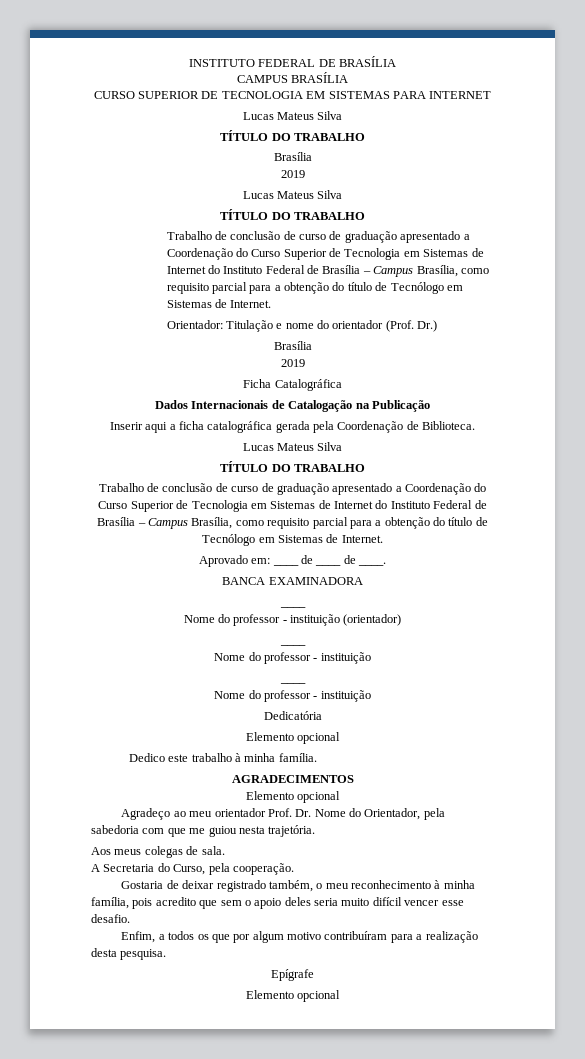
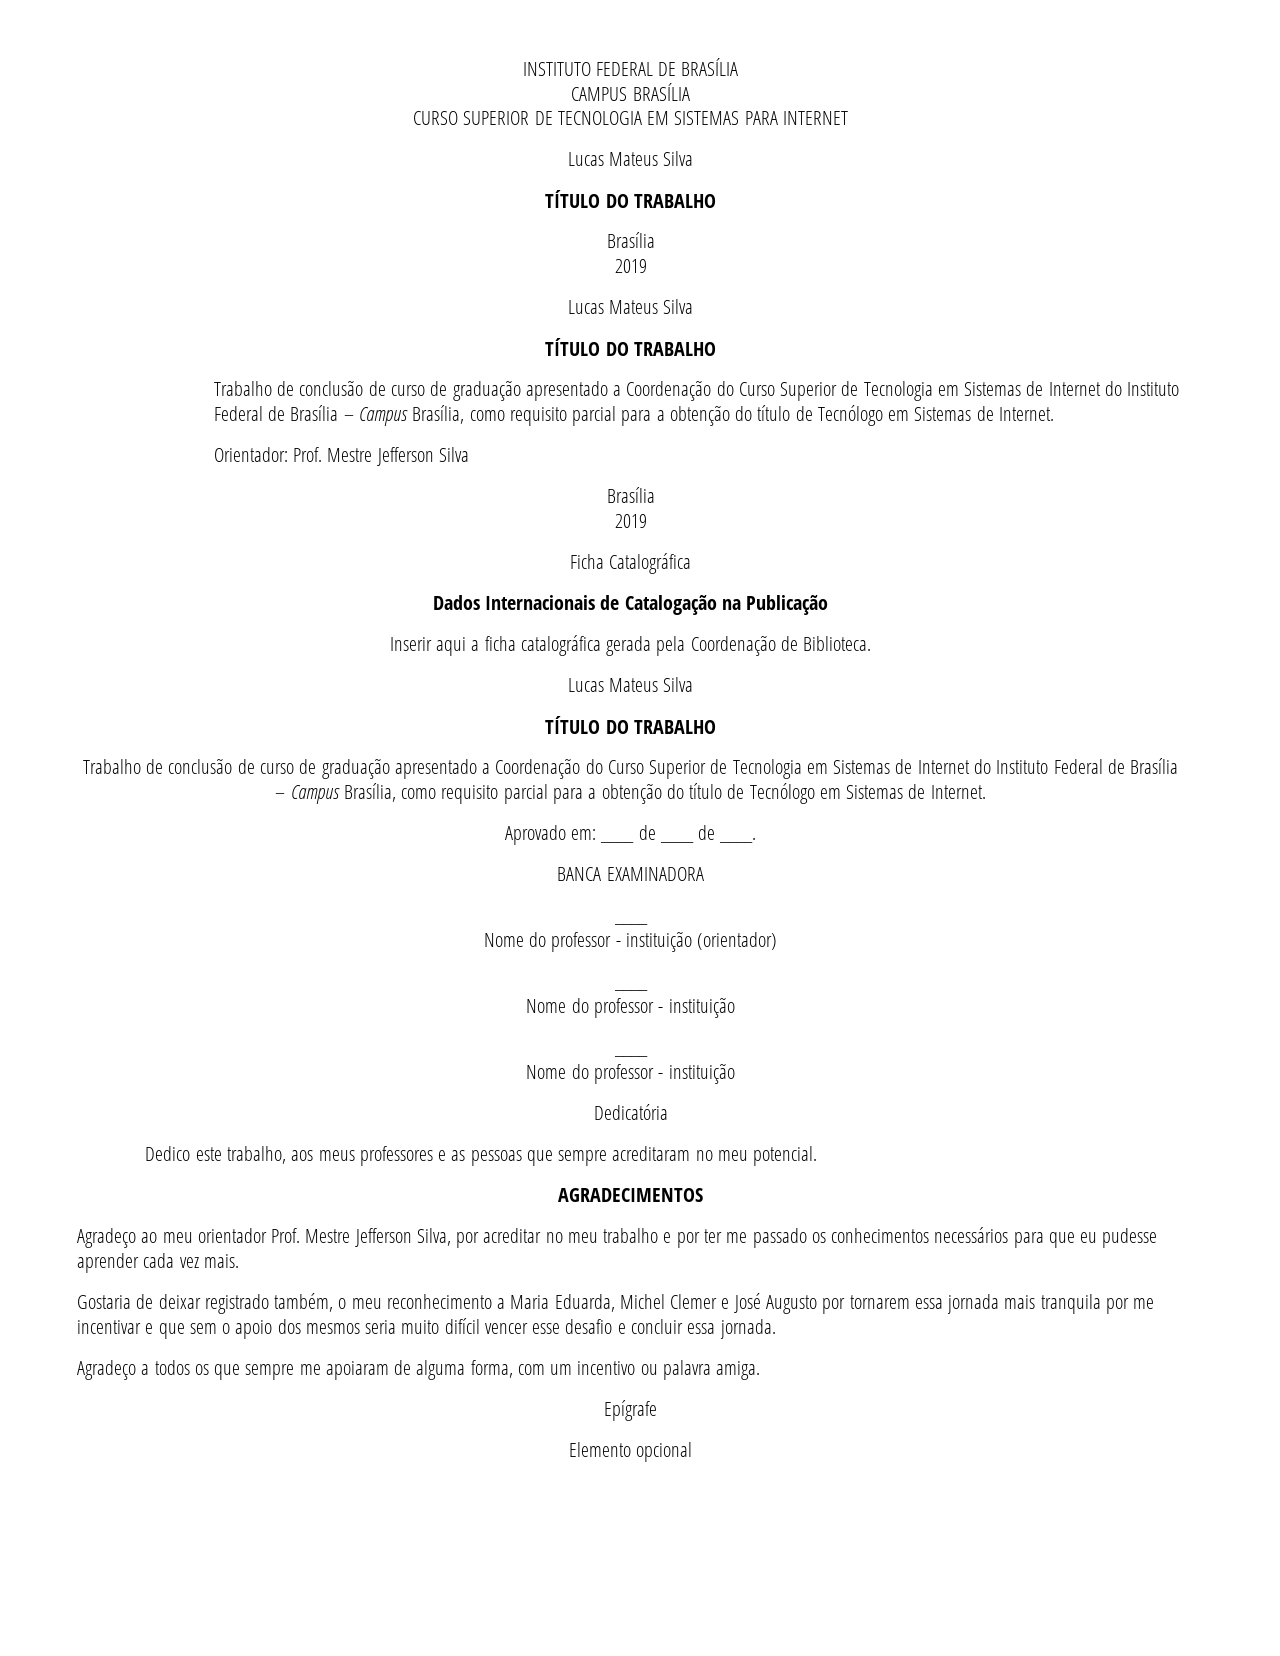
- Orientador: Titulação e nome do orientador (Prof. Dr.)
+ Orientador: Prof. Mestre Jefferson Silva
  Dedicatória
- Elemento opcional
- Dedico este trabalho à minha família.
+ Dedico este trabalho, aos meus professores e as pessoas que sempre acreditaram no meu potencial.
  AGRADECIMENTOS
- Elemento opcional
- Agradeço ao meu orientador Prof. Dr. Nome do Orientador, pela sabedoria com que me guiou nesta trajetória.
- Aos meus colegas de sala.
- A Secretaria do Curso, pela cooperação.
+ Agradeço ao meu orientador Prof. Mestre Jefferson Silva, por acreditar no meu trabalho e por ter me passado os conhecimentos necessários para que eu pudesse aprender cada vez mais.
- Gostaria de deixar registrado também, o meu reconhecimento à minha família, pois acredito que sem o apoio deles seria muito difícil vencer esse desafio.
- Enfim, a todos os que por algum motivo contribuíram para a realização desta pesquisa.
+ Gostaria de deixar registrado também, o meu reconhecimento a Maria Eduarda, Michel Clemer e José Augusto por tornarem essa jornada mais tranquila por me incentivar e que sem o apoio dos mesmos seria muito difícil vencer esse desafio e concluir essa jornada.
+ Agradeço a todos os que sempre me apoiaram de alguma forma, com um incentivo ou palavra amiga.

